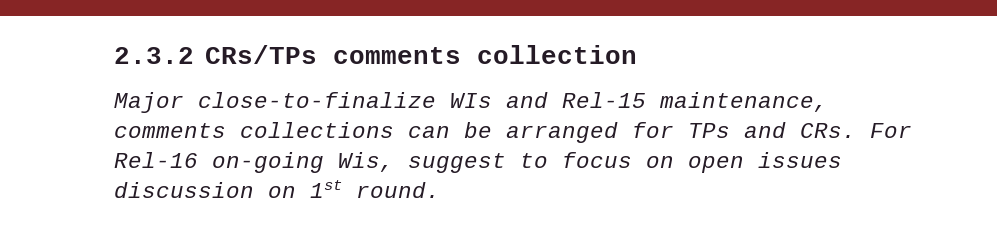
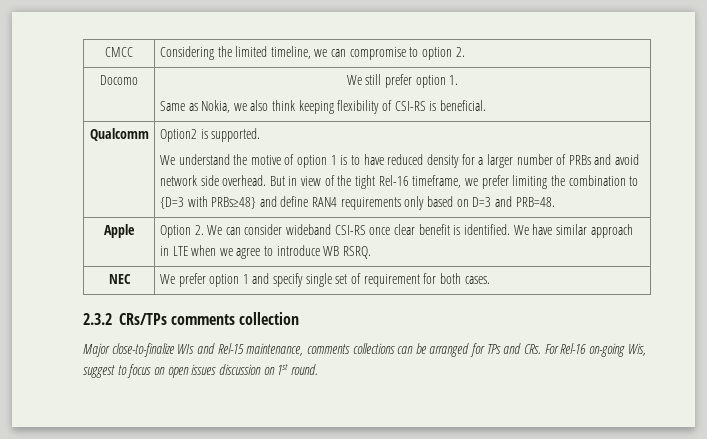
+ CMCC | Considering the limited timeline, we can compromise to option 2.
+ Docomo | We still prefer option 1.
+ Same as Nokia, we also think keeping flexibility of CSI-RS is beneficial.
+ Qualcomm | Option2 is supported.
+ We understand the motive of option 1 is to have reduced density for a larger number of PRBs and avoid network side overhead. But in view of the tight Rel-16 timeframe, we prefer limiting the combination to {D=3 with PRBs≥48} and define RAN4 requirements only based on D=3 and PRB=48.
+ Apple | Option 2. We can consider wideband CSI-RS once clear benefit is identified. We have similar approach in LTE when we agree to introduce WB RSRQ.
+ NEC | We prefer option 1 and specify single set of requirement for both cases.

